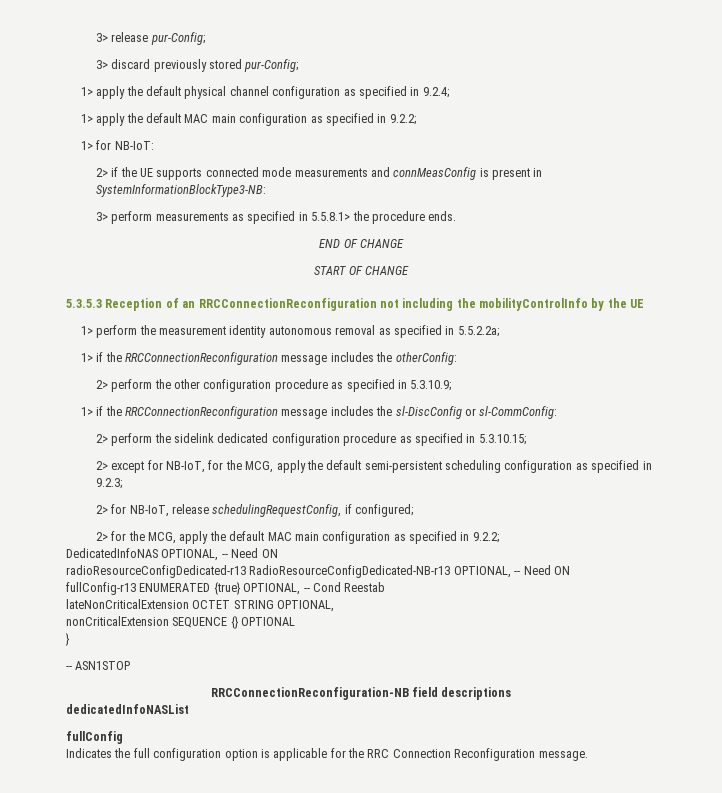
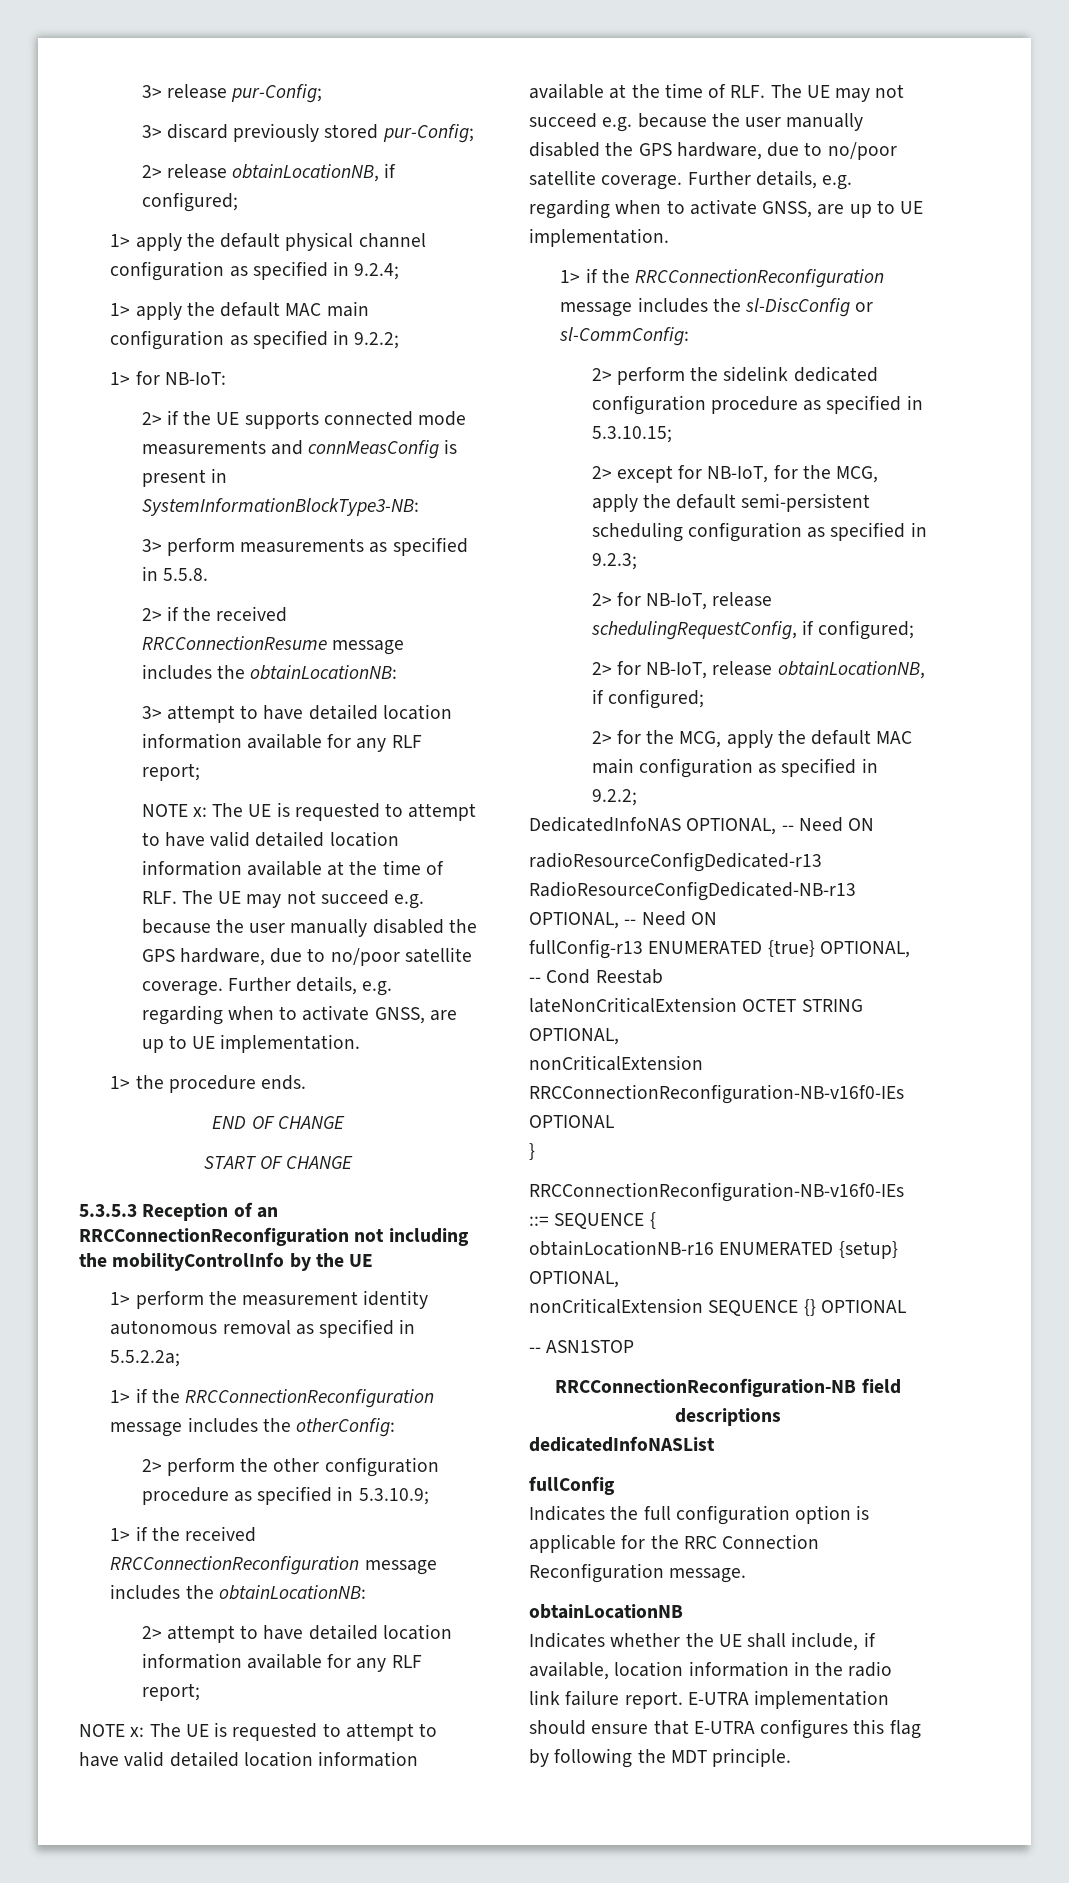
+ 2> release obtainLocationNB, if configured;
- 3> perform measurements as specified in 5.5.8.1> the procedure ends.
+ 3> perform measurements as specified in 5.5.8.
+ 2> if the received RRCConnectionResume message includes the obtainLocationNB:
+ 3> attempt to have detailed location information available for any RLF report;
+ NOTE x: The UE is requested to attempt to have valid detailed location information available at the time of RLF. The UE may not succeed e.g. because the user manually disabled the GPS hardware, due to no/poor satellite coverage. Further details, e.g. regarding when to activate GNSS, are up to UE implementation.
+ 1> the procedure ends.
+ 1> if the received RRCConnectionReconfiguration message includes the obtainLocationNB:
+ 2> attempt to have detailed location information available for any RLF report;
+ NOTE x: The UE is requested to attempt to have valid detailed location information available at the time of RLF. The UE may not succeed e.g. because the user manually disabled the GPS hardware, due to no/poor satellite coverage. Further details, e.g. regarding when to activate GNSS, are up to UE implementation.
+ 2> for NB-IoT, release obtainLocationNB, if configured;
+ nonCriticalExtension RRCConnectionReconfiguration-NB-v16f0-IEs OPTIONAL
+ }
+ RRCConnectionReconfiguration-NB-v16f0-IEs ::= SEQUENCE {
+ obtainLocationNB-r16 ENUMERATED {setup} OPTIONAL,
- }
+ obtainLocationNB
+ Indicates whether the UE shall include, if available, location information in the radio link failure report. E-UTRA implementation should ensure that E-UTRA configures this flag by following the MDT principle.

